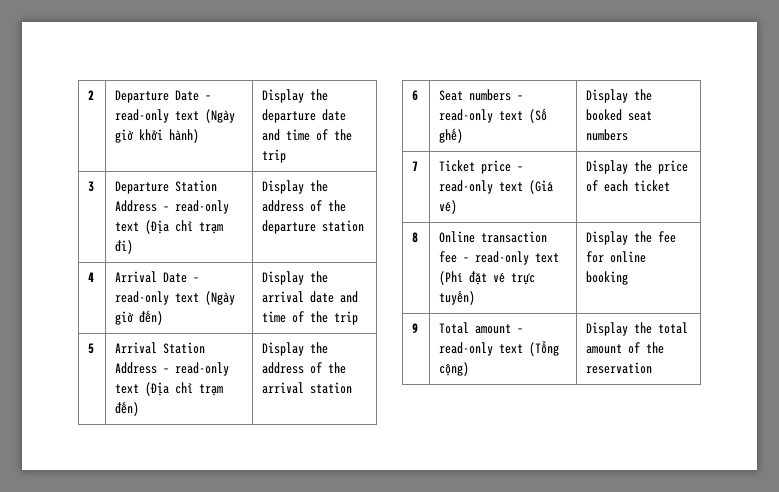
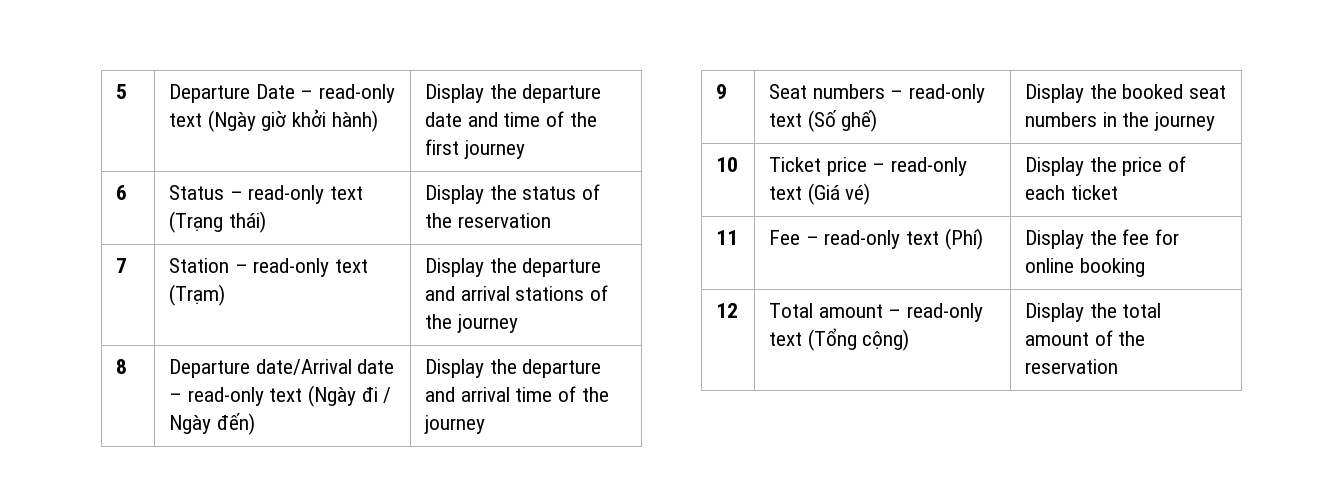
- 2 | Departure Date – read-only text (Ngày giờ khởi hành) | Display the departure date and time of the trip
- 3 | Departure Station Address – read-only text (Địa chỉ trạm đi) | Display the address of the departure station
- 4 | Arrival Date – read-only text (Ngày giờ đến) | Display the arrival date and time of the trip
- 5 | Arrival Station Address – read-only text (Địa chỉ trạm đến) | Display the address of the arrival station
- 6 | Seat numbers – read-only text (Số ghế) | Display the booked seat numbers
- 7 | Ticket price – read-only text (Giá vé) | Display the price of each ticket
+ 5 | Departure Date – read-only text (Ngày giờ khởi hành) | Display the departure date and time of the first journey
+ 6 | Status – read-only text (Trạng thái) | Display the status of the reservation
+ 7 | Station – read-only text (Trạm) | Display the departure and arrival stations of the journey
+ 8 | Departure date/Arrival date – read-only text (Ngày đi / Ngày đến) | Display the departure and arrival time of the journey
+ 9 | Seat numbers – read-only text (Số ghế) | Display the booked seat numbers in the journey
+ 10 | Ticket price – read-only text (Giá vé) | Display the price of each ticket
- 8 | Online transaction fee – read-only text (Phí đặt vé trực tuyến) | Display the fee for online booking
+ 11 | Fee – read-only text (Phí) | Display the fee for online booking
- 9 | Total amount – read-only text (Tổng cộng) | Display the total amount of the reservation
+ 12 | Total amount – read-only text (Tổng cộng) | Display the total amount of the reservation

